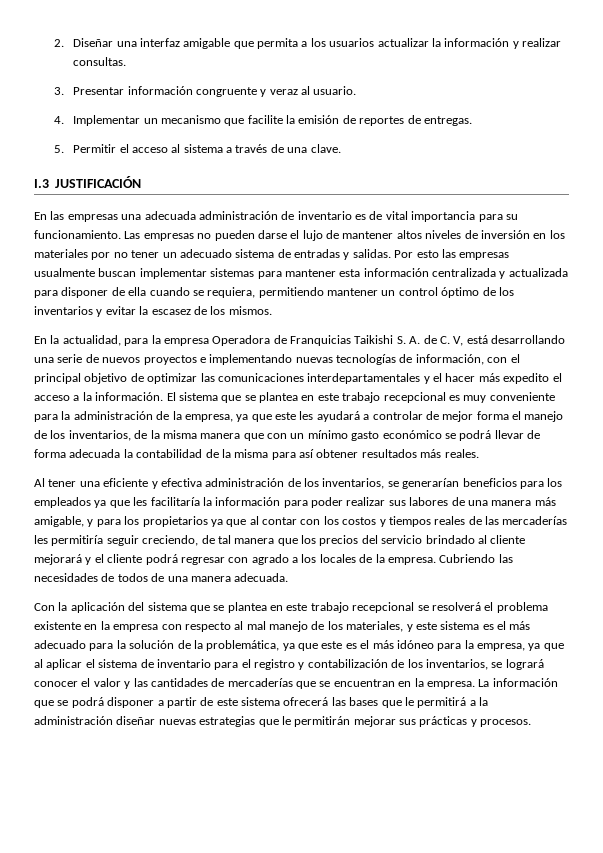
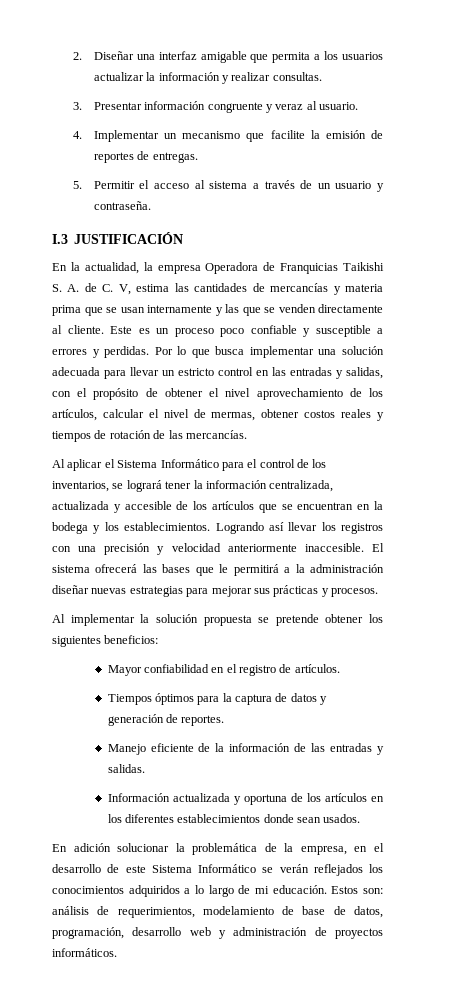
- 5. Permitir el acceso al sistema a través de una clave.
+ 5. Permitir el acceso al sistema a través de un usuario y contraseña.
  I.3 JUSTIFICACIÓN
- En las empresas una adecuada administración de inventario es de vital importancia para su funcionamiento. Las empresas no pueden darse el lujo de mantener altos niveles de inversión en los materiales por no tener un adecuado sistema de entradas y salidas. Por esto las empresas usualmente buscan implementar sistemas para mantener esta información centralizada y actualizada para disponer de ella cuando se requiera, permitiendo mantener un control óptimo de los inventarios y evitar la escasez de los mismos.
- En la actualidad, para la empresa Operadora de Franquicias Taikishi S. A. de C. V, está desarrollando una serie de nuevos proyectos e implementando nuevas tecnologías de información, con el principal objetivo de optimizar las comunicaciones interdepartamentales y el hacer más expedito el acceso a la información. El sistema que se plantea en este trabajo recepcional es muy conveniente para la administración de la empresa, ya que este les ayudará a controlar de mejor forma el manejo de los inventarios, de la misma manera que con un mínimo gasto económico se podrá llevar de forma adecuada la contabilidad de la misma para así obtener resultados más reales.
- Al tener una eficiente y efectiva administración de los inventarios, se generarían beneficios para los empleados ya que les facilitaría la información para poder realizar sus labores de una manera más amigable, y para los propietarios ya que al contar con los costos y tiempos reales de las mercaderías les permitiría seguir creciendo, de tal manera que los precios del servicio brindado al cliente mejorará y el cliente podrá regresar con agrado a los locales de la empresa. Cubriendo las necesidades de todos de una manera adecuada.
- Con la aplicación del sistema que se plantea en este trabajo recepcional se resolverá el problema existente en la empresa con respecto al mal manejo de los materiales, y este sistema es el más adecuado para la solución de la problemática, ya que este es el más idóneo para la empresa, ya que al aplicar el sistema de inventario para el registro y contabilización de los inventarios, se logrará conocer el valor y las cantidades de mercaderías que se encuentran en la empresa. La información que se podrá disponer a partir de este sistema ofrecerá las bases que le permitirá a la administración diseñar nuevas estrategias que le permitirán mejorar sus prácticas y procesos.
+ En la actualidad, la empresa Operadora de Franquicias Taikishi S. A. de C. V, estima las cantidades de mercancías y materia prima que se usan internamente y las que se venden directamente al cliente. Este es un proceso poco confiable y susceptible a errores y perdidas. Por lo que busca implementar una solución adecuada para llevar un estricto control en las entradas y salidas, con el propósito de obtener el nivel aprovechamiento de los artículos, calcular el nivel de mermas, obtener costos reales y tiempos de rotación de las mercancías.
+ Al aplicar el Sistema Informático para el control de los inventarios, se logrará tener la información centralizada, actualizada y accesible de los artículos que se encuentran en la bodega y los establecimientos. Logrando así llevar los registros con una precisión y velocidad anteriormente inaccesible. El sistema ofrecerá las bases que le permitirá a la administración diseñar nuevas estrategias para mejorar sus prácticas y procesos.
+ Al implementar la solución propuesta se pretende obtener los siguientes beneficios:
+ Mayor confiabilidad en el registro de artículos.
+ Tiempos óptimos para la captura de datos y generación de reportes.
+ Manejo eficiente de la información de las entradas y salidas.
+ Información actualizada y oportuna de los artículos en los diferentes establecimientos donde sean usados.
+ En adición solucionar la problemática de la empresa, en el desarrollo de este Sistema Informático se verán reflejados los conocimientos adquiridos a lo largo de mi educación. Estos son: análisis de requerimientos, modelamiento de base de datos, programación, desarrollo web y administración de proyectos informáticos.

